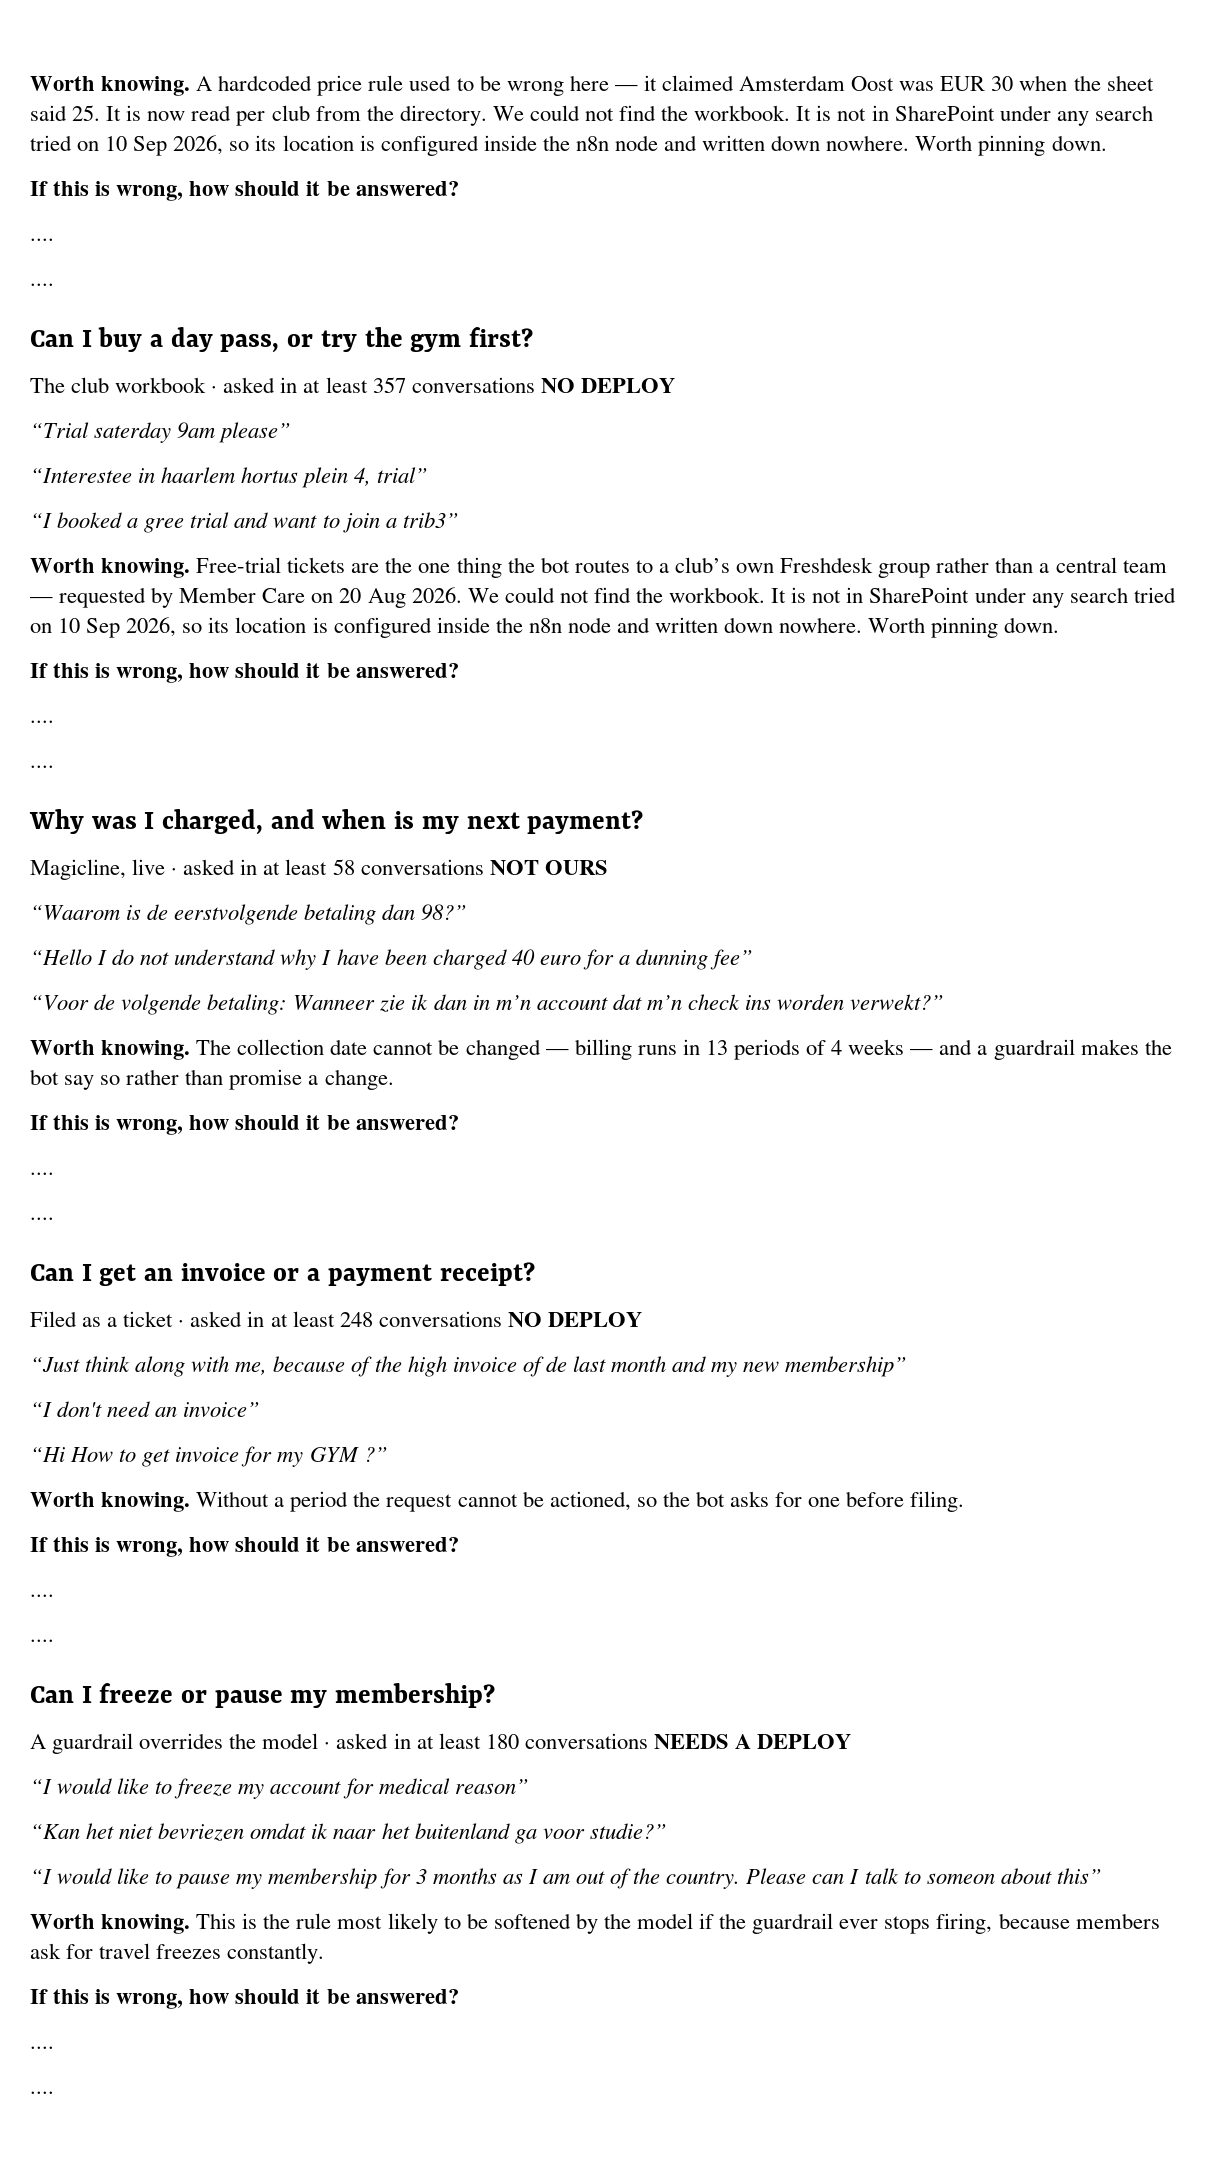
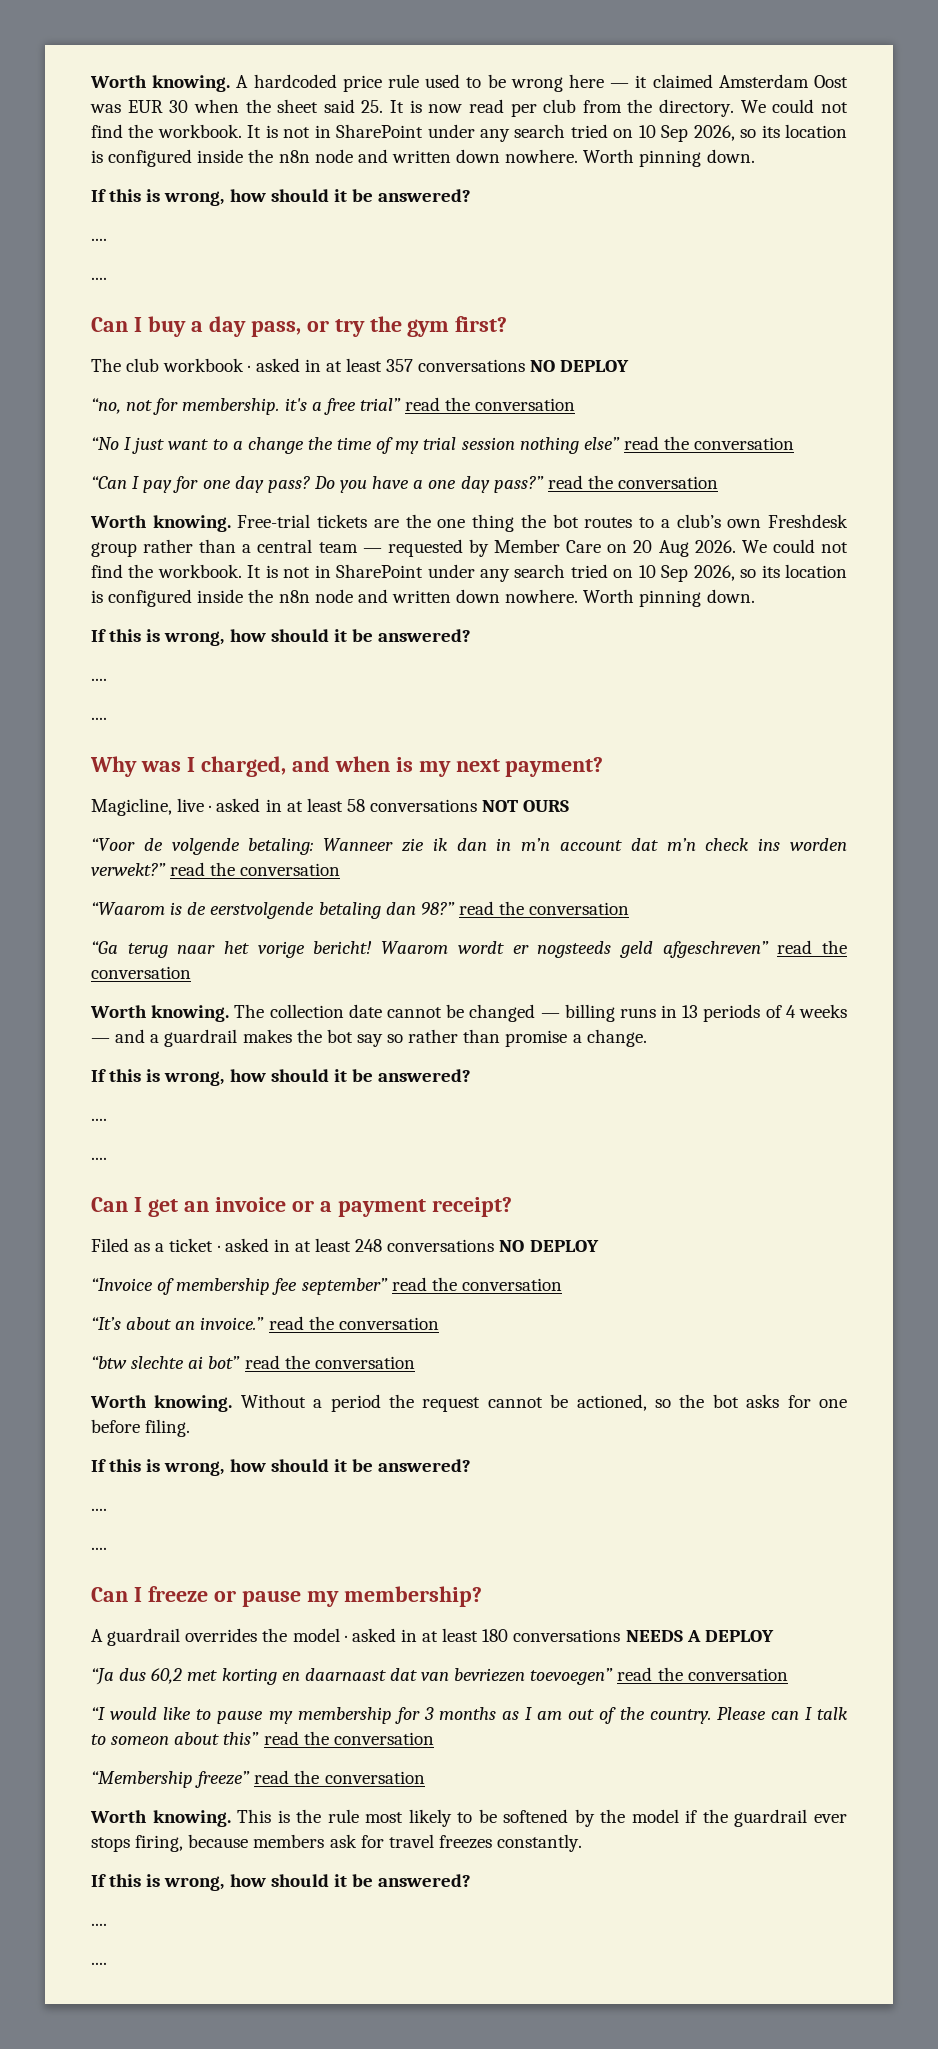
- “Trial saterday 9am please”
- “Interestee in haarlem hortus plein 4, trial”
- “I booked a gree trial and want to join a trib3”
+ “no, not for membership. it's a free trial” read the conversation
+ “No I just want to a change the time of my trial session nothing else” read the conversation
+ “Can I pay for one day pass? Do you have a one day pass?” read the conversation
- “Waarom is de eerstvolgende betaling dan 98?”
- “Hello I do not understand why I have been charged 40 euro for a dunning fee”
- “Voor de volgende betaling: Wanneer zie ik dan in m’n account dat m’n check ins worden verwekt?”
+ “Voor de volgende betaling: Wanneer zie ik dan in m’n account dat m’n check ins worden verwekt?” read the conversation
+ “Waarom is de eerstvolgende betaling dan 98?” read the conversation
+ “Ga terug naar het vorige bericht! Waarom wordt er nogsteeds geld afgeschreven” read the conversation
- “Just think along with me, because of the high invoice of de last month and my new membership”
- “I don't need an invoice”
- “Hi How to get invoice for my GYM ?”
+ “Invoice of membership fee september” read the conversation
+ “It’s about an invoice.” read the conversation
+ “btw slechte ai bot” read the conversation
- “I would like to freeze my account for medical reason”
- “Kan het niet bevriezen omdat ik naar het buitenland ga voor studie?”
+ “Ja dus 60,2 met korting en daarnaast dat van bevriezen toevoegen” read the conversation
- Please can I talk to someon about this”
+ Please can I talk to someon about this” read the conversation
+ “Membership freeze” read the conversation

